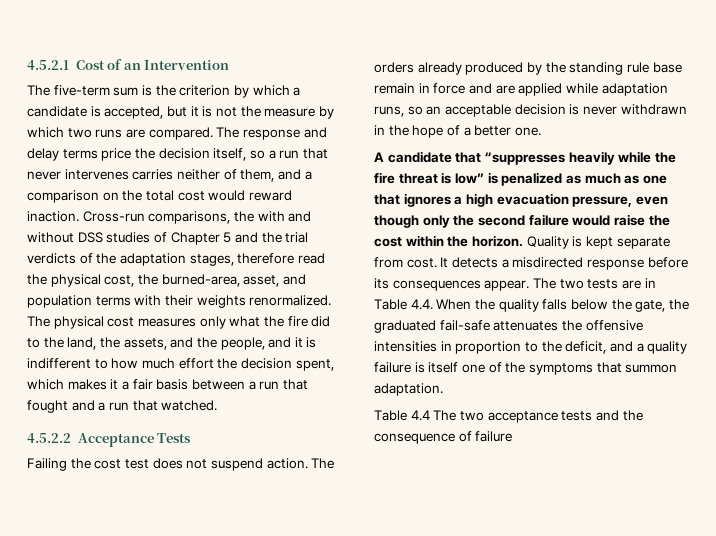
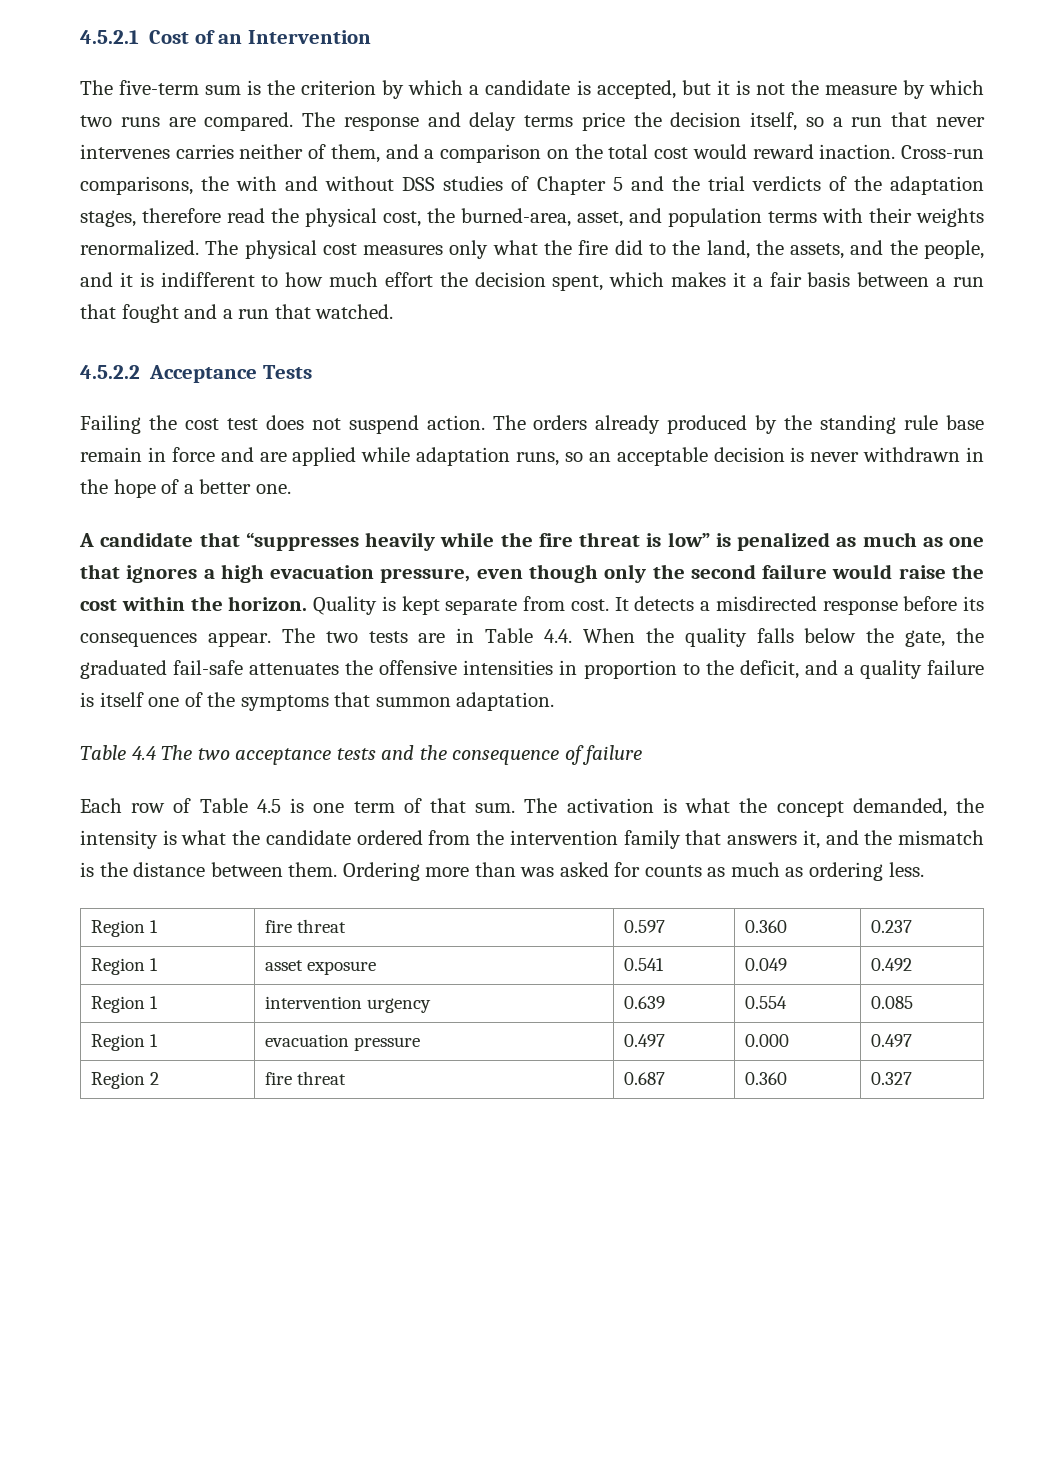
+ Each row of Table 4.5 is one term of that sum. The activation is what the concept demanded, the intensity is what the candidate ordered from the intervention family that answers it, and the mismatch is the distance between them. Ordering more than was asked for counts as much as ordering less.
+ Region 1 | fire threat | 0.597 | 0.360 | 0.237
+ Region 1 | asset exposure | 0.541 | 0.049 | 0.492
+ Region 1 | intervention urgency | 0.639 | 0.554 | 0.085
+ Region 1 | evacuation pressure | 0.497 | 0.000 | 0.497
+ Region 2 | fire threat | 0.687 | 0.360 | 0.327

